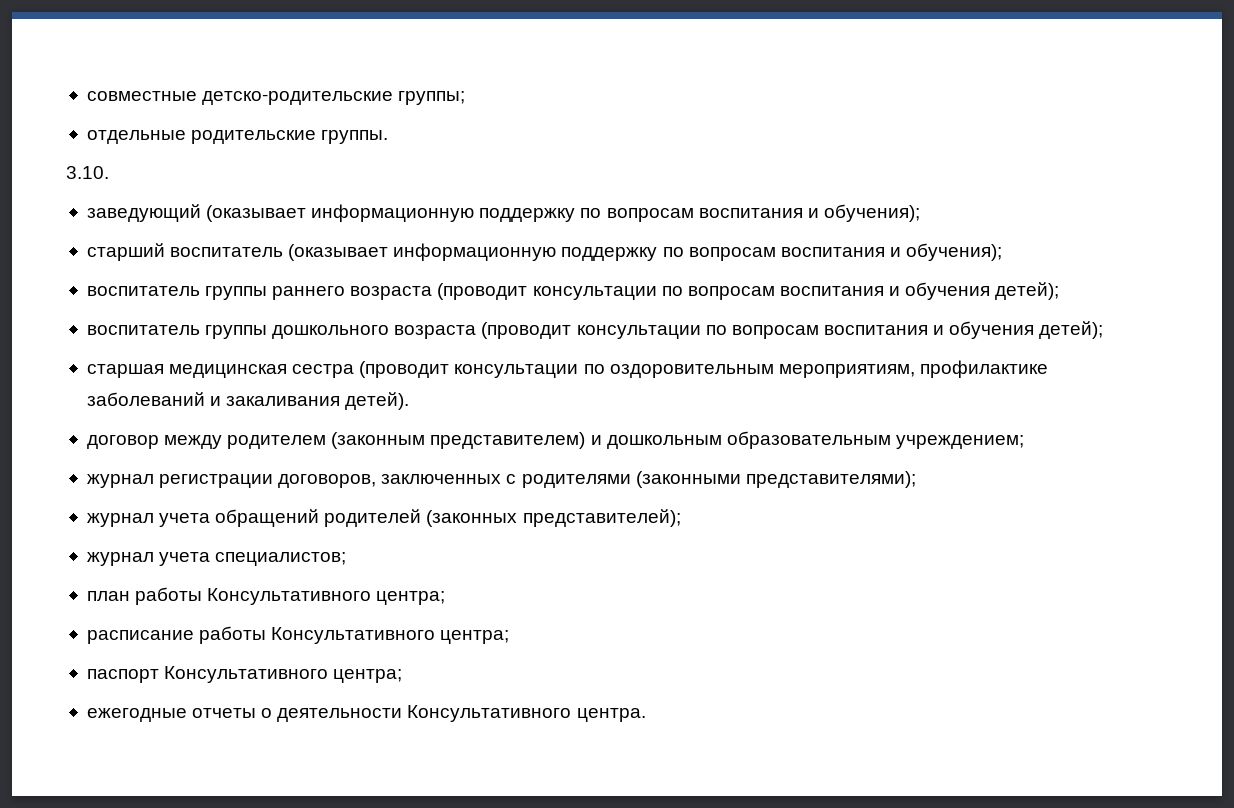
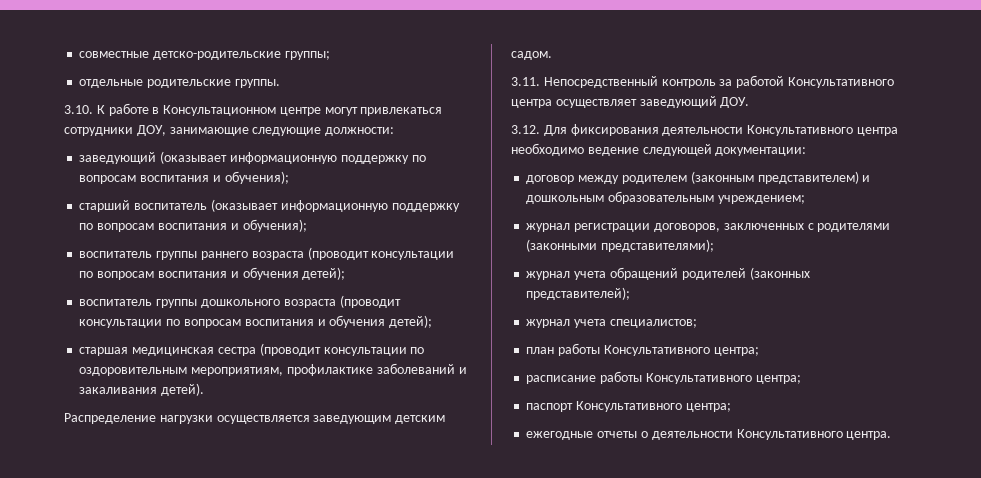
- 3.10.
+ 3.10. К работе в Консультационном центре могут привлекаться сотрудники ДОУ, занимающие следующие должности:
+ Распределение нагрузки осуществляется заведующим детским садом.
+ 3.11. Непосредственный контроль за работой Консультативного центра осуществляет заведующий ДОУ.
+ 3.12. Для фиксирования деятельности Консультативного центра необходимо ведение следующей документации:

